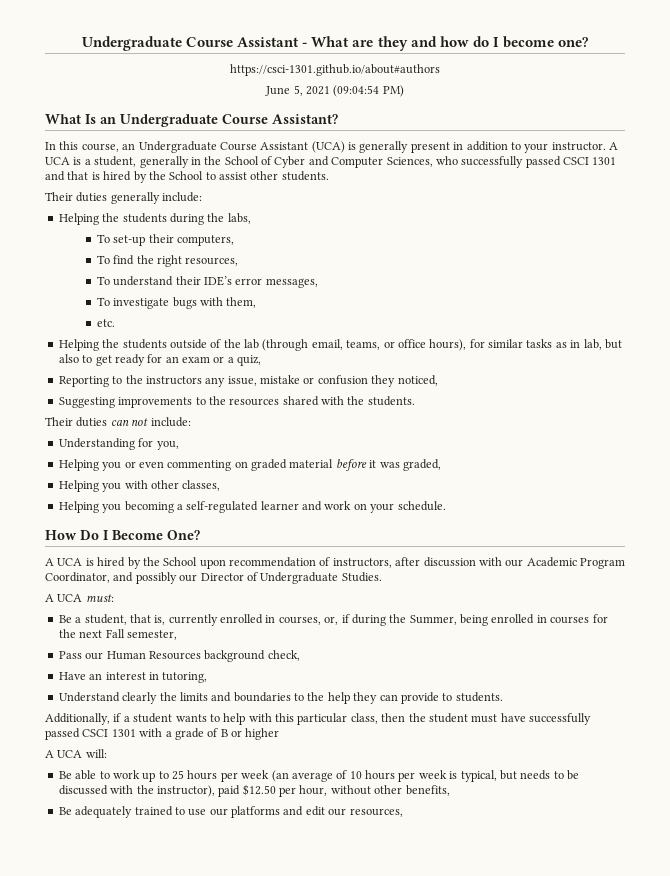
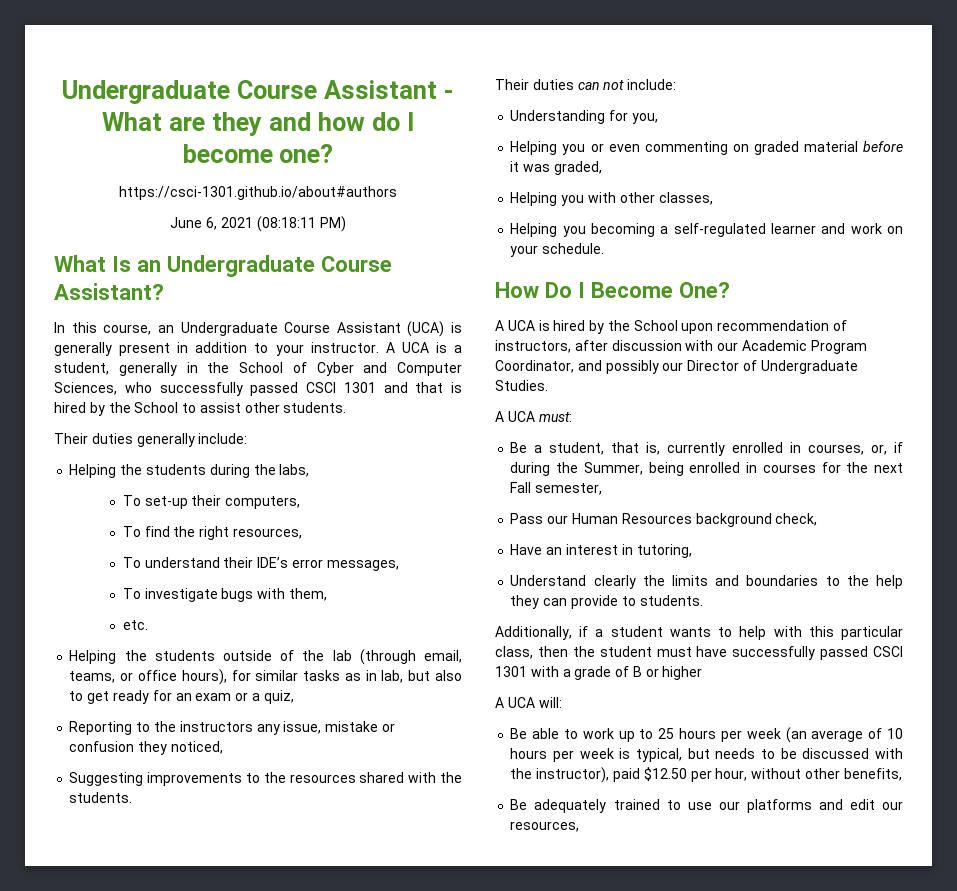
- June 5, 2021 (09:04:54 PM)
+ June 6, 2021 (08:18:11 PM)

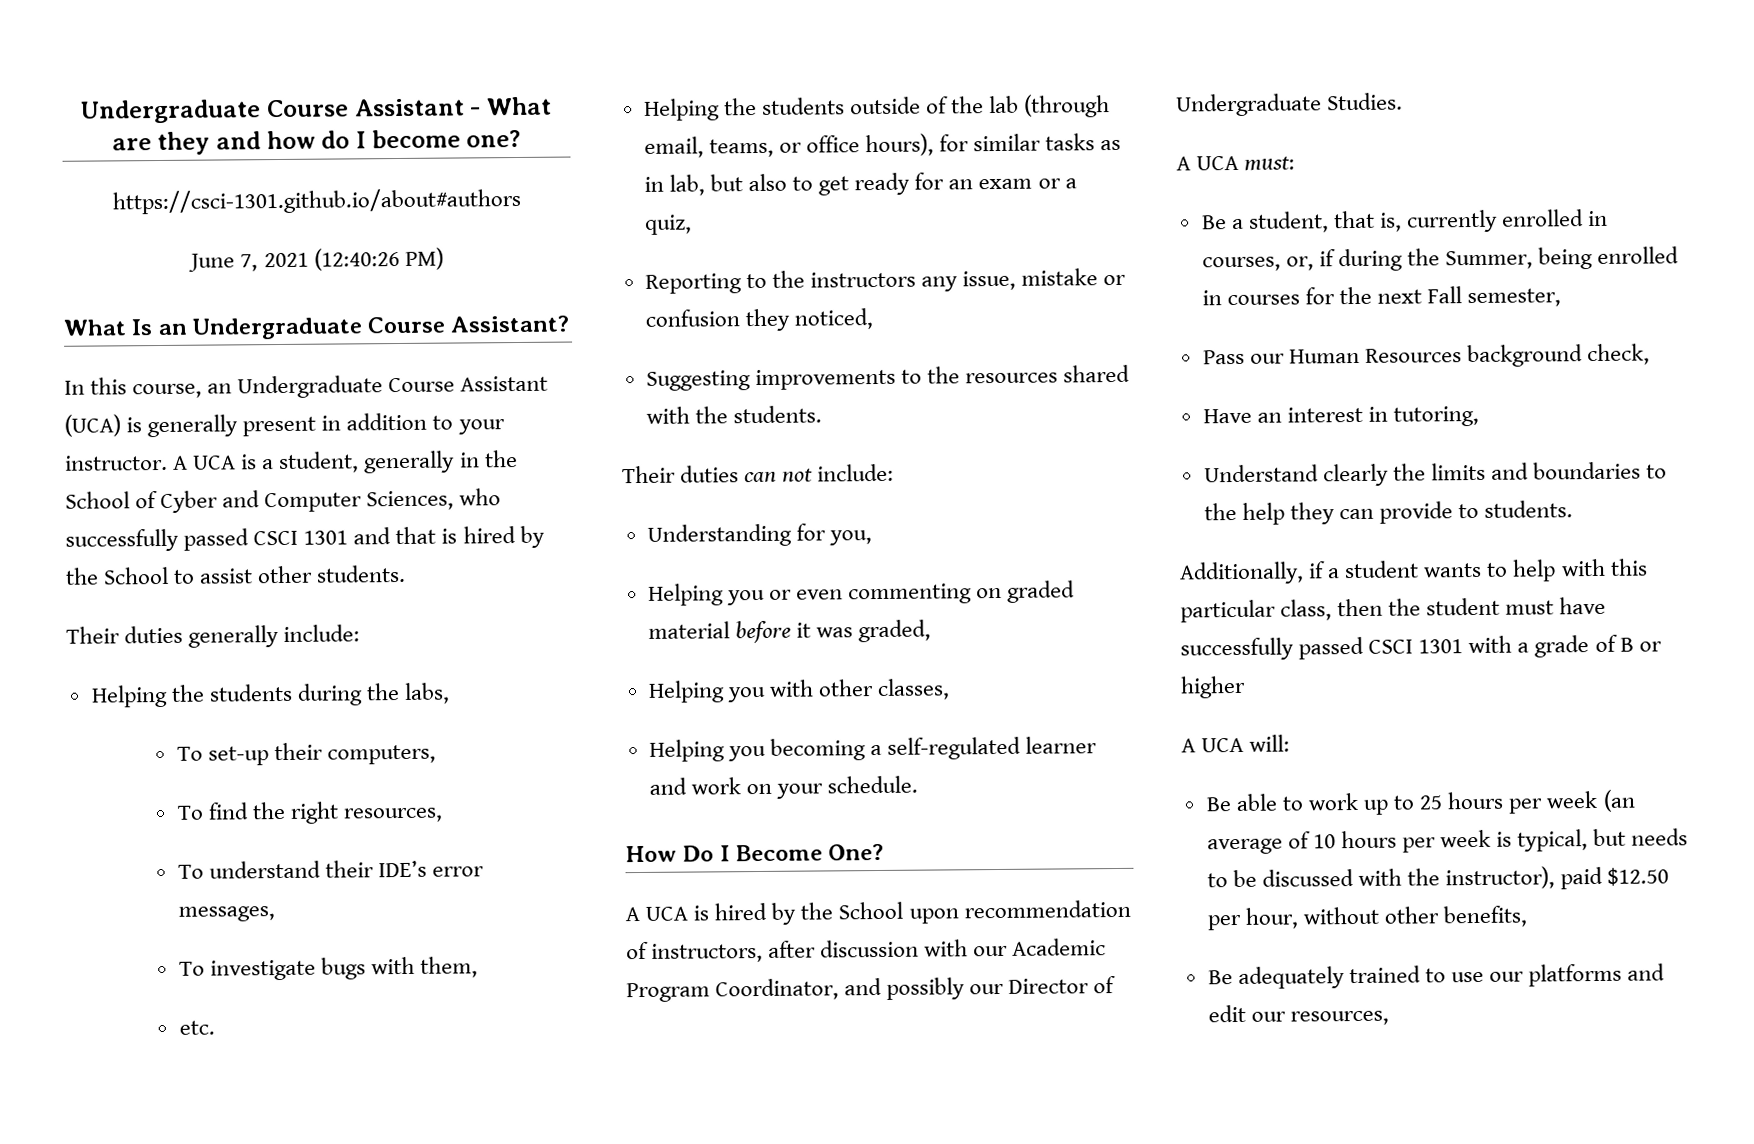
- June 6, 2021 (08:18:11 PM)
+ June 7, 2021 (12:40:26 PM)

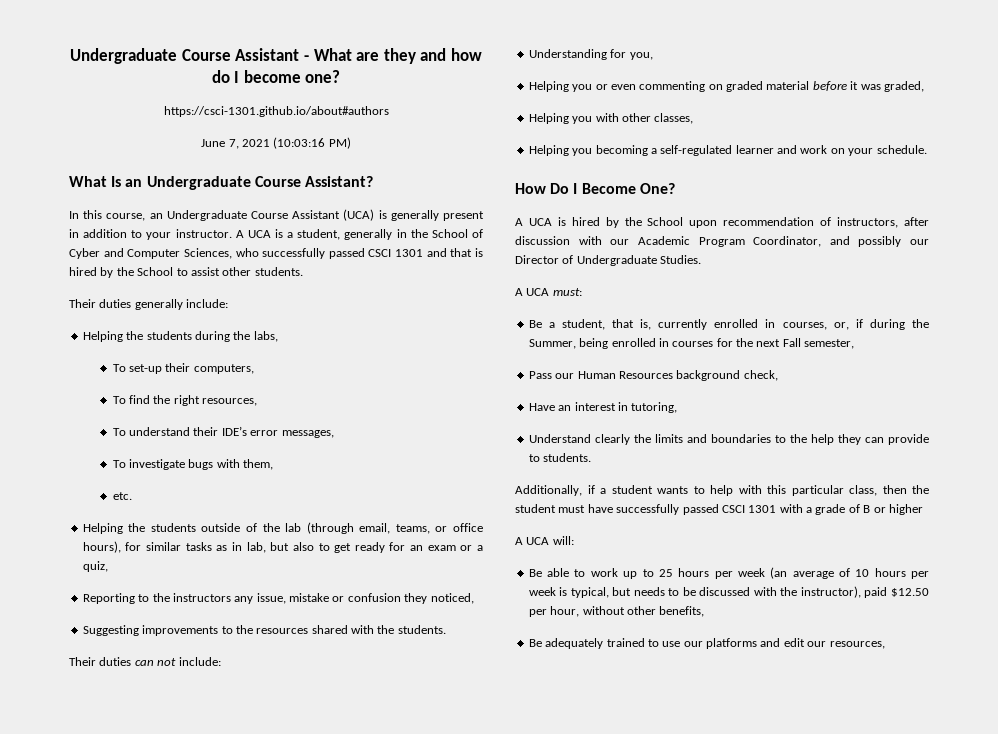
- June 7, 2021 (12:40:26 PM)
+ June 7, 2021 (10:03:16 PM)

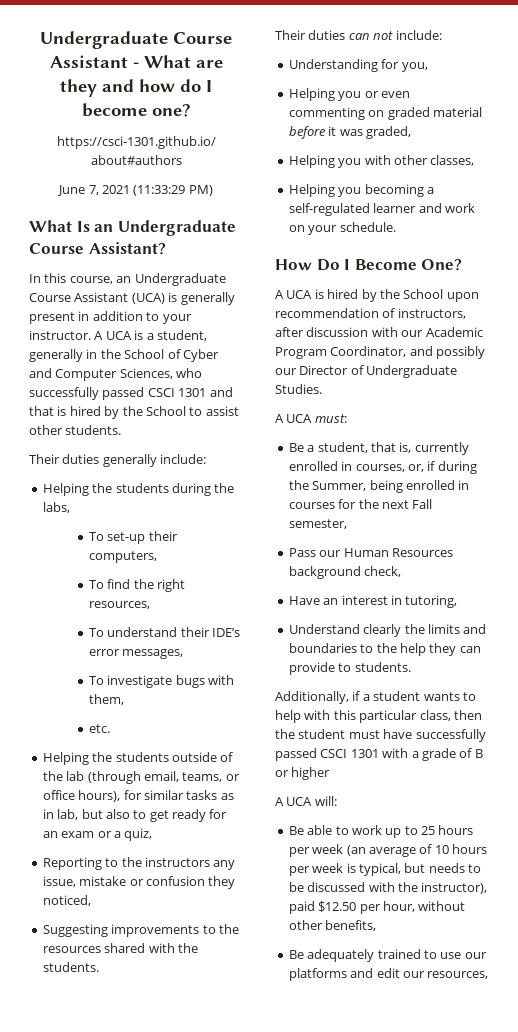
- June 7, 2021 (10:03:16 PM)
+ June 7, 2021 (11:33:29 PM)

